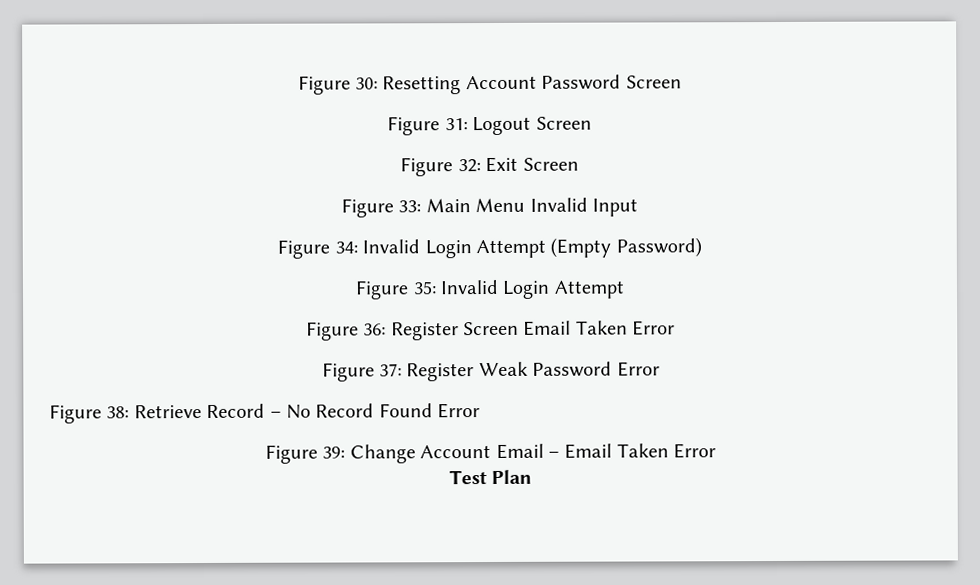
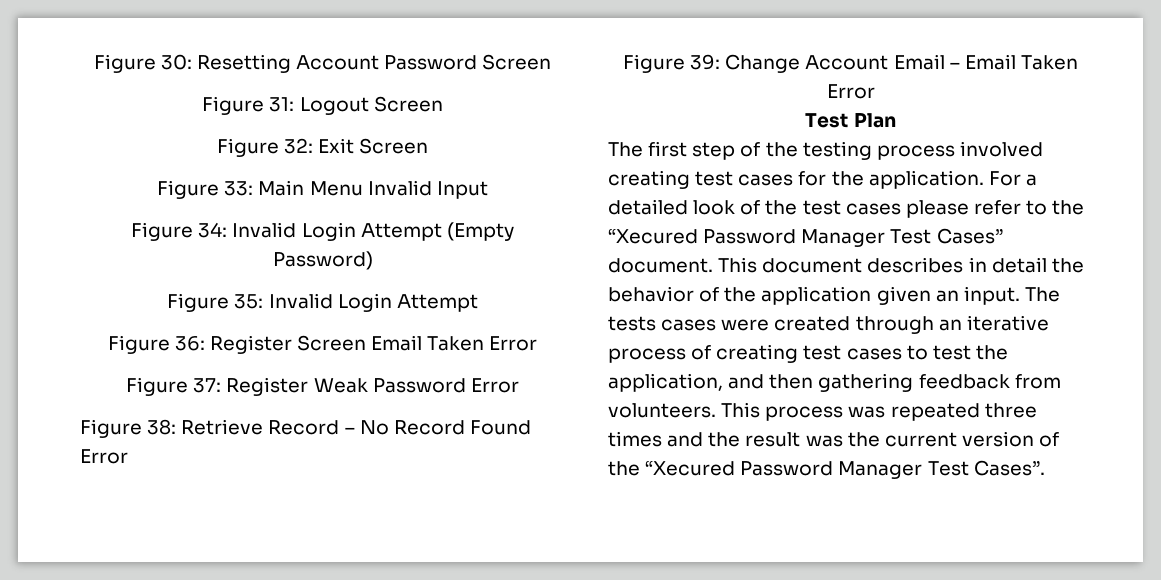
+ The first step of the testing process involved creating test cases for the application. For a detailed look of the test cases please refer to the “Xecured Password Manager Test Cases” document. This document describes in detail the behavior of the application given an input. The tests cases were created through an iterative process of creating test cases to test the application, and then gathering feedback from volunteers. This process was repeated three times and the result was the current version of the “Xecured Password Manager Test Cases”.

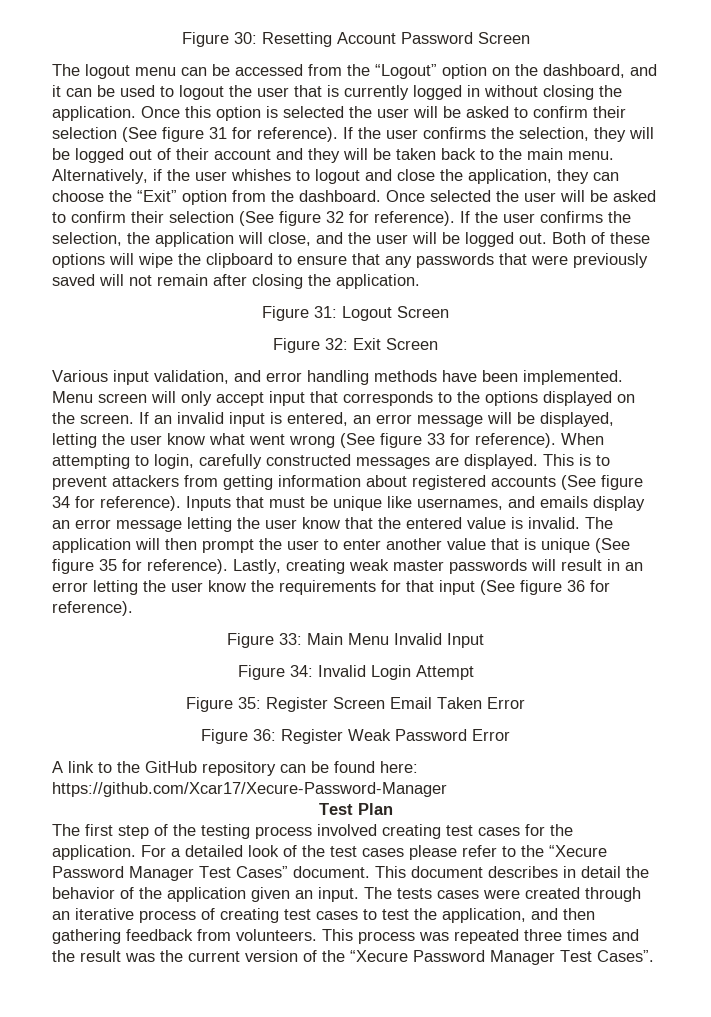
+ The logout menu can be accessed from the “Logout” option on the dashboard, and it can be used to logout the user that is currently logged in without closing the application. Once this option is selected the user will be asked to confirm their selection (See figure 31 for reference). If the user confirms the selection, they will be logged out of their account and they will be taken back to the main menu. Alternatively, if the user whishes to logout and close the application, they can choose the “Exit” option from the dashboard. Once selected the user will be asked to confirm their selection (See figure 32 for reference). If the user confirms the selection, the application will close, and the user will be logged out. Both of these options will wipe the clipboard to ensure that any passwords that were previously saved will not remain after closing the application.
+ Various input validation, and error handling methods have been implemented. Menu screen will only accept input that corresponds to the options displayed on the screen. If an invalid input is entered, an error message will be displayed, letting the user know what went wrong (See figure 33 for reference). When attempting to login, carefully constructed messages are displayed. This is to prevent attackers from getting information about registered accounts (See figure 34 for reference). Inputs that must be unique like usernames, and emails display an error message letting the user know that the entered value is invalid. The application will then prompt the user to enter another value that is unique (See figure 35 for reference). Lastly, creating weak master passwords will result in an error letting the user know the requirements for that input (See figure 36 for reference).
- Figure 34: Invalid Login Attempt (Empty Password)
+ Figure 34: Invalid Login Attempt
- Figure 35: Invalid Login Attempt
- Figure 36: Register Screen Email Taken Error
+ Figure 35: Register Screen Email Taken Error
- Figure 37: Register Weak Password Error
+ Figure 36: Register Weak Password Error
- Figure 38: Retrieve Record – No Record Found Error
- Figure 39: Change Account Email – Email Taken Error
+ A link to the GitHub repository can be found here: https://github.com/Xcar17/Xecure-Password-Manager
- For a detailed look of the test cases please refer to the “Xecured Password Manager Test Cases” document.
+ For a detailed look of the test cases please refer to the “Xecure Password Manager Test Cases” document.
- This process was repeated three times and the result was the current version of the “Xecured Password Manager Test Cases”.
+ This process was repeated three times and the result was the current version of the “Xecure Password Manager Test Cases”.

